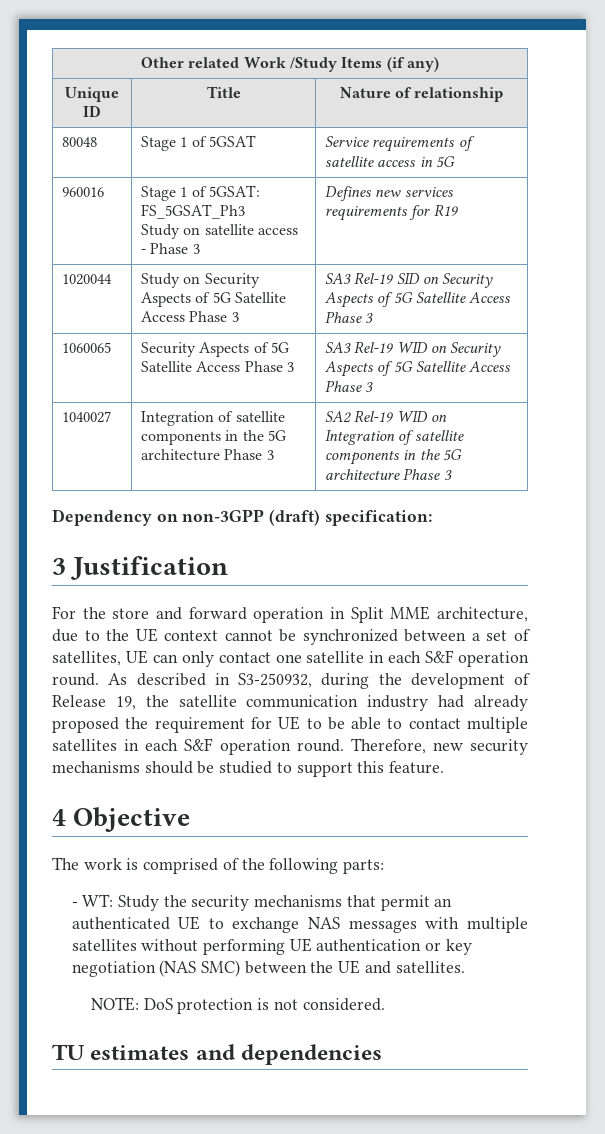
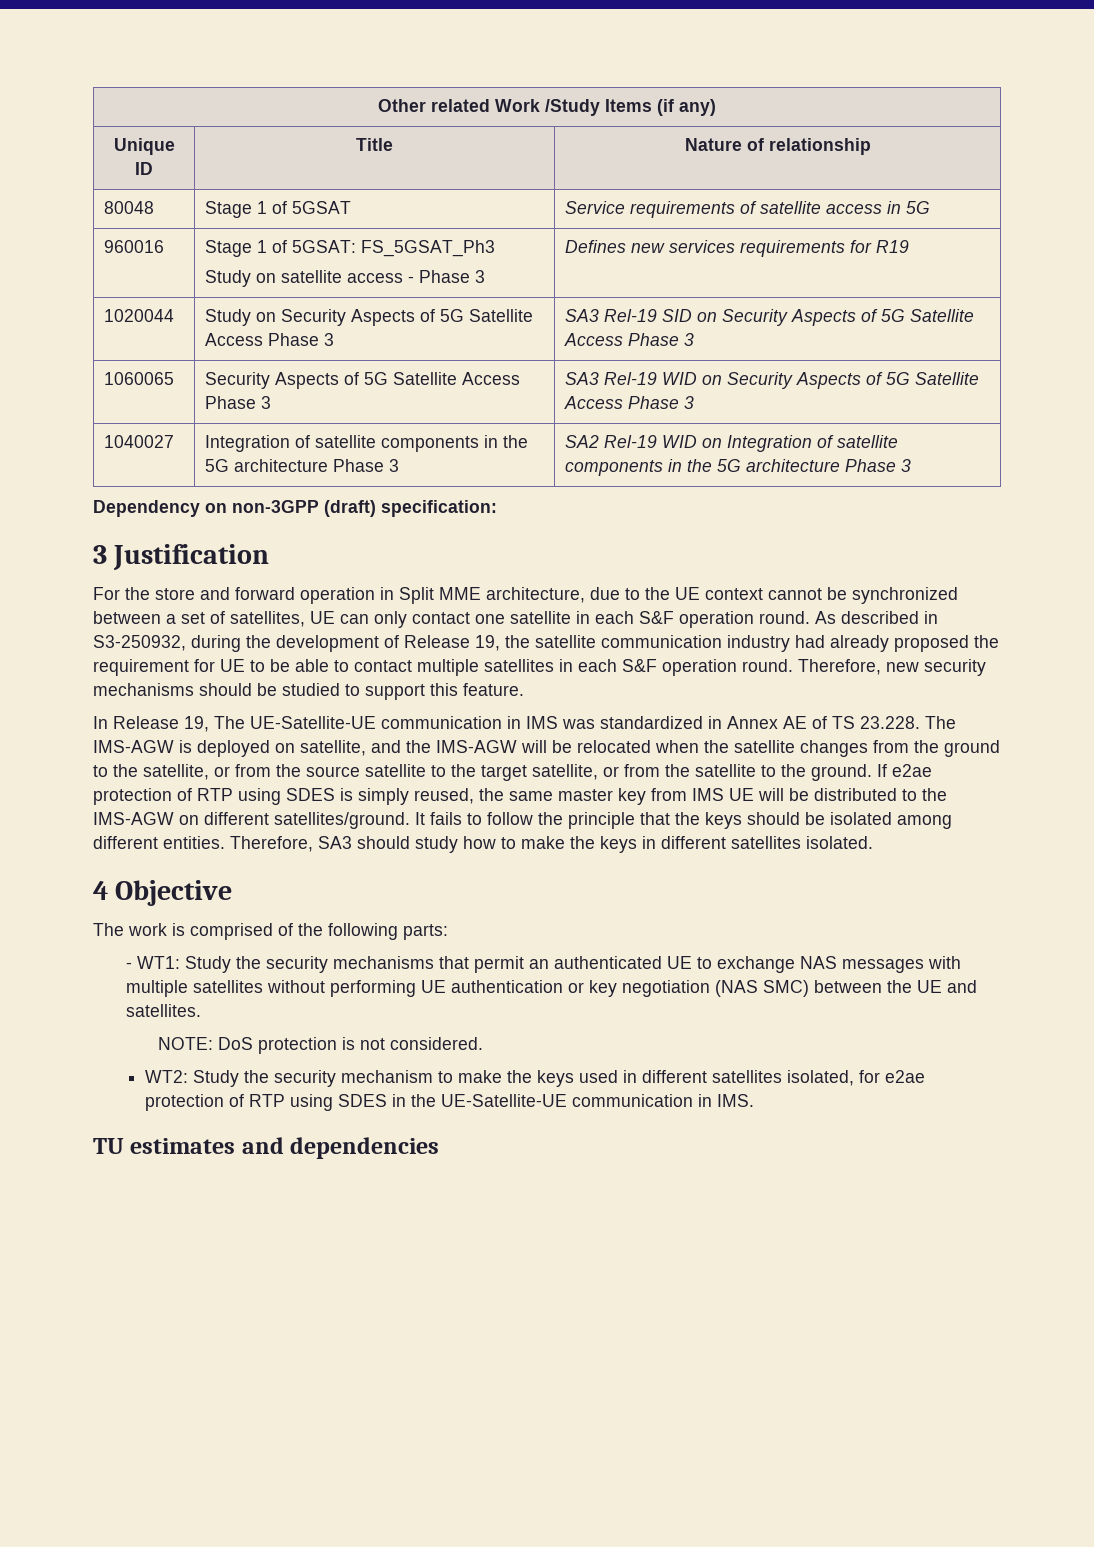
+ In Release 19, The UE-Satellite-UE communication in IMS was standardized in Annex AE of TS 23.228. The IMS-AGW is deployed on satellite, and the IMS-AGW will be relocated when the satellite changes from the ground to the satellite, or from the source satellite to the target satellite, or from the satellite to the ground. If e2ae protection of RTP using SDES is simply reused, the same master key from IMS UE will be distributed to the IMS-AGW on different satellites/ground. It fails to follow the principle that the keys should be isolated among different entities. Therefore, SA3 should study how to make the keys in different satellites isolated.
- - WT: Study the security mechanisms that permit an authenticated UE to exchange NAS messages with multiple satellites without performing UE authentication or key negotiation (NAS SMC) between the UE and satellites.
+ - WT1: Study the security mechanisms that permit an authenticated UE to exchange NAS messages with multiple satellites without performing UE authentication or key negotiation (NAS SMC) between the UE and satellites.
+ WT2: Study the security mechanism to make the keys used in different satellites isolated, for e2ae protection of RTP using SDES in the UE-Satellite-UE communication in IMS.

